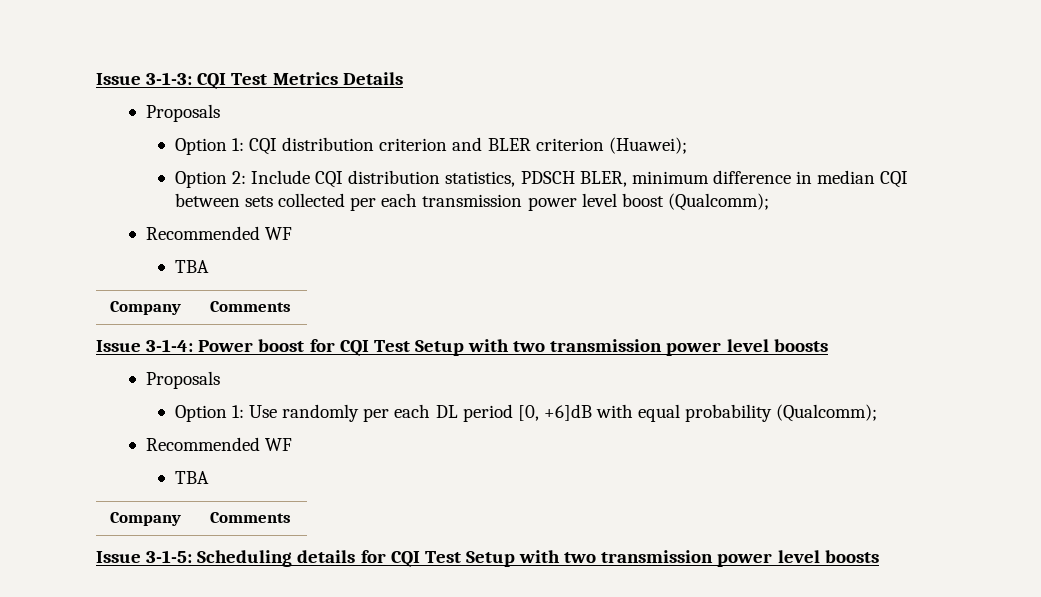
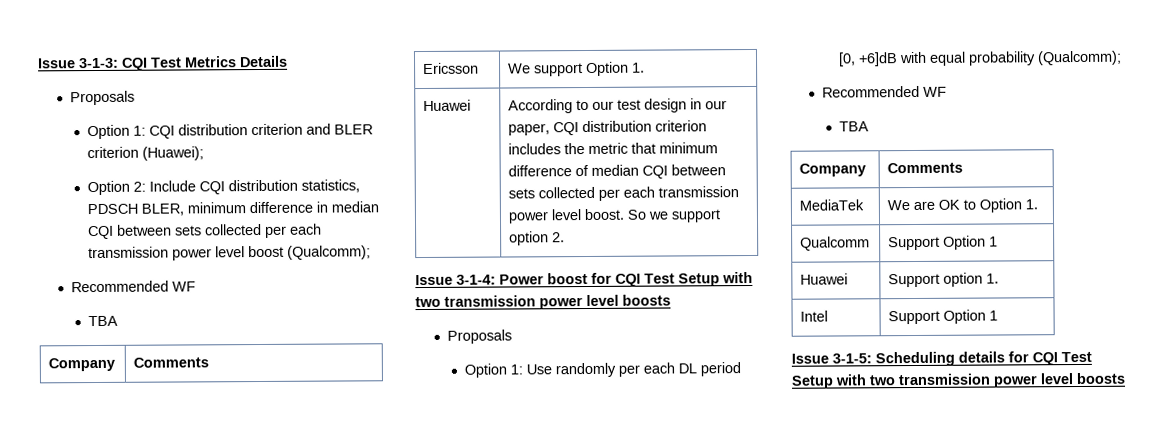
+ Ericsson | We support Option 1.
+ Huawei | According to our test design in our paper, CQI distribution criterion includes the metric that minimum difference of median CQI between sets collected per each transmission power level boost. So we support option 2.
+ MediaTek | We are OK to Option 1.
+ Qualcomm | Support Option 1
+ Huawei | Support option 1.
+ Intel | Support Option 1

